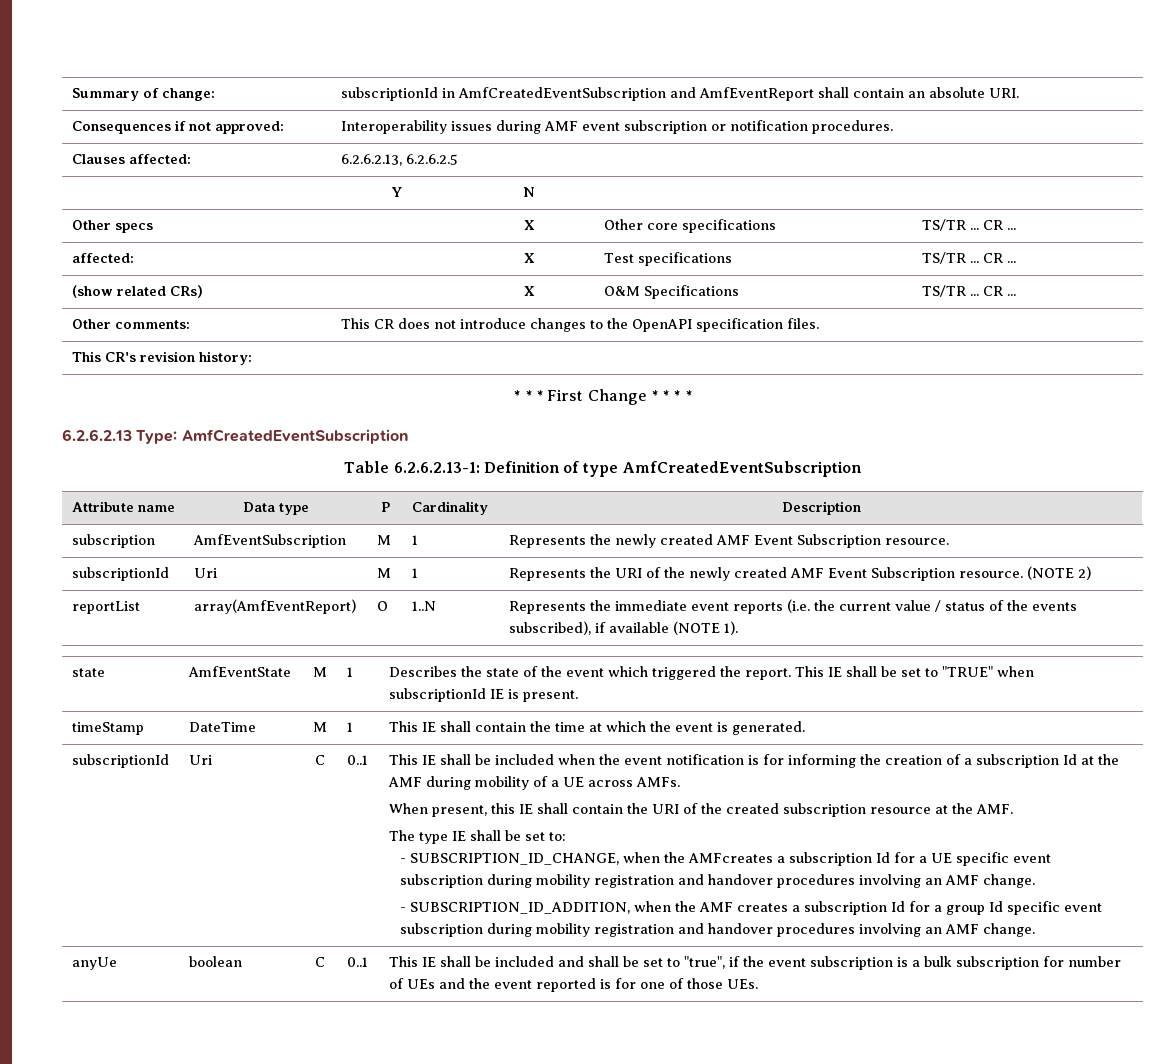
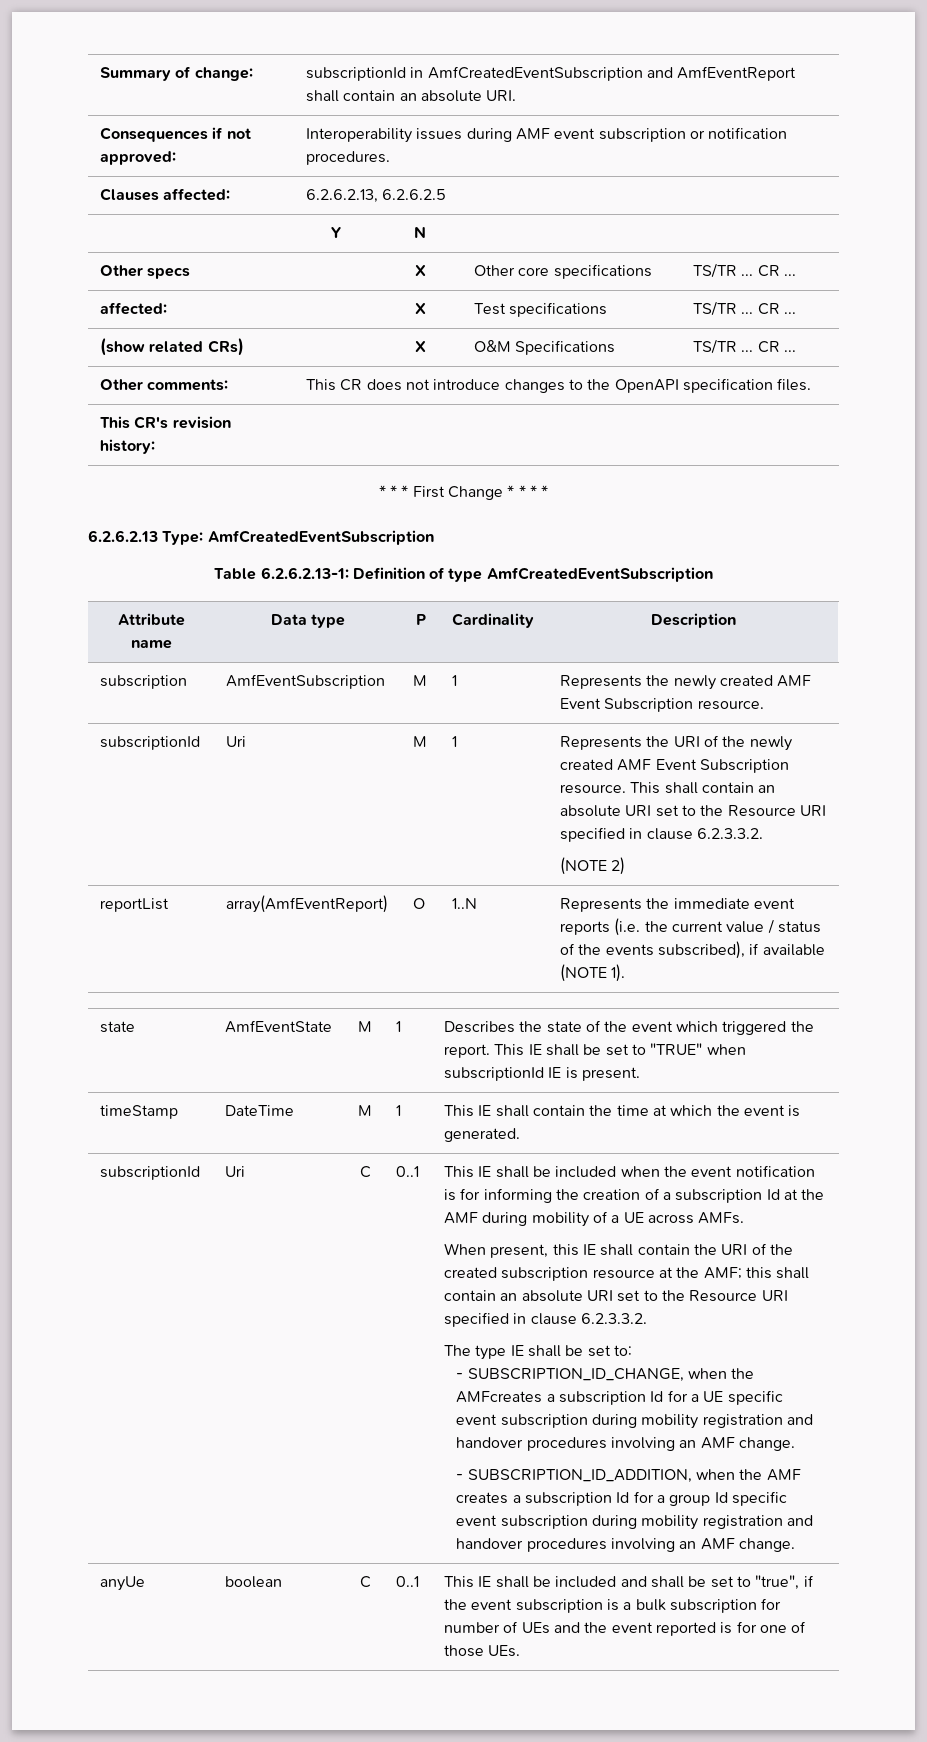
- subscriptionId | Uri | M | 1 | Represents the URI of the newly created AMF Event Subscription resource. (NOTE 2)
+ subscriptionId | Uri | M | 1 | Represents the URI of the newly created AMF Event Subscription resource. This shall contain an absolute URI set to the Resource URI specified in clause 6.2.3.3.2.
+ (NOTE 2)
- When present, this IE shall contain the URI of the created subscription resource at the AMF.
+ When present, this IE shall contain the URI of the created subscription resource at the AMF; this shall contain an absolute URI set to the Resource URI specified in clause 6.2.3.3.2.

